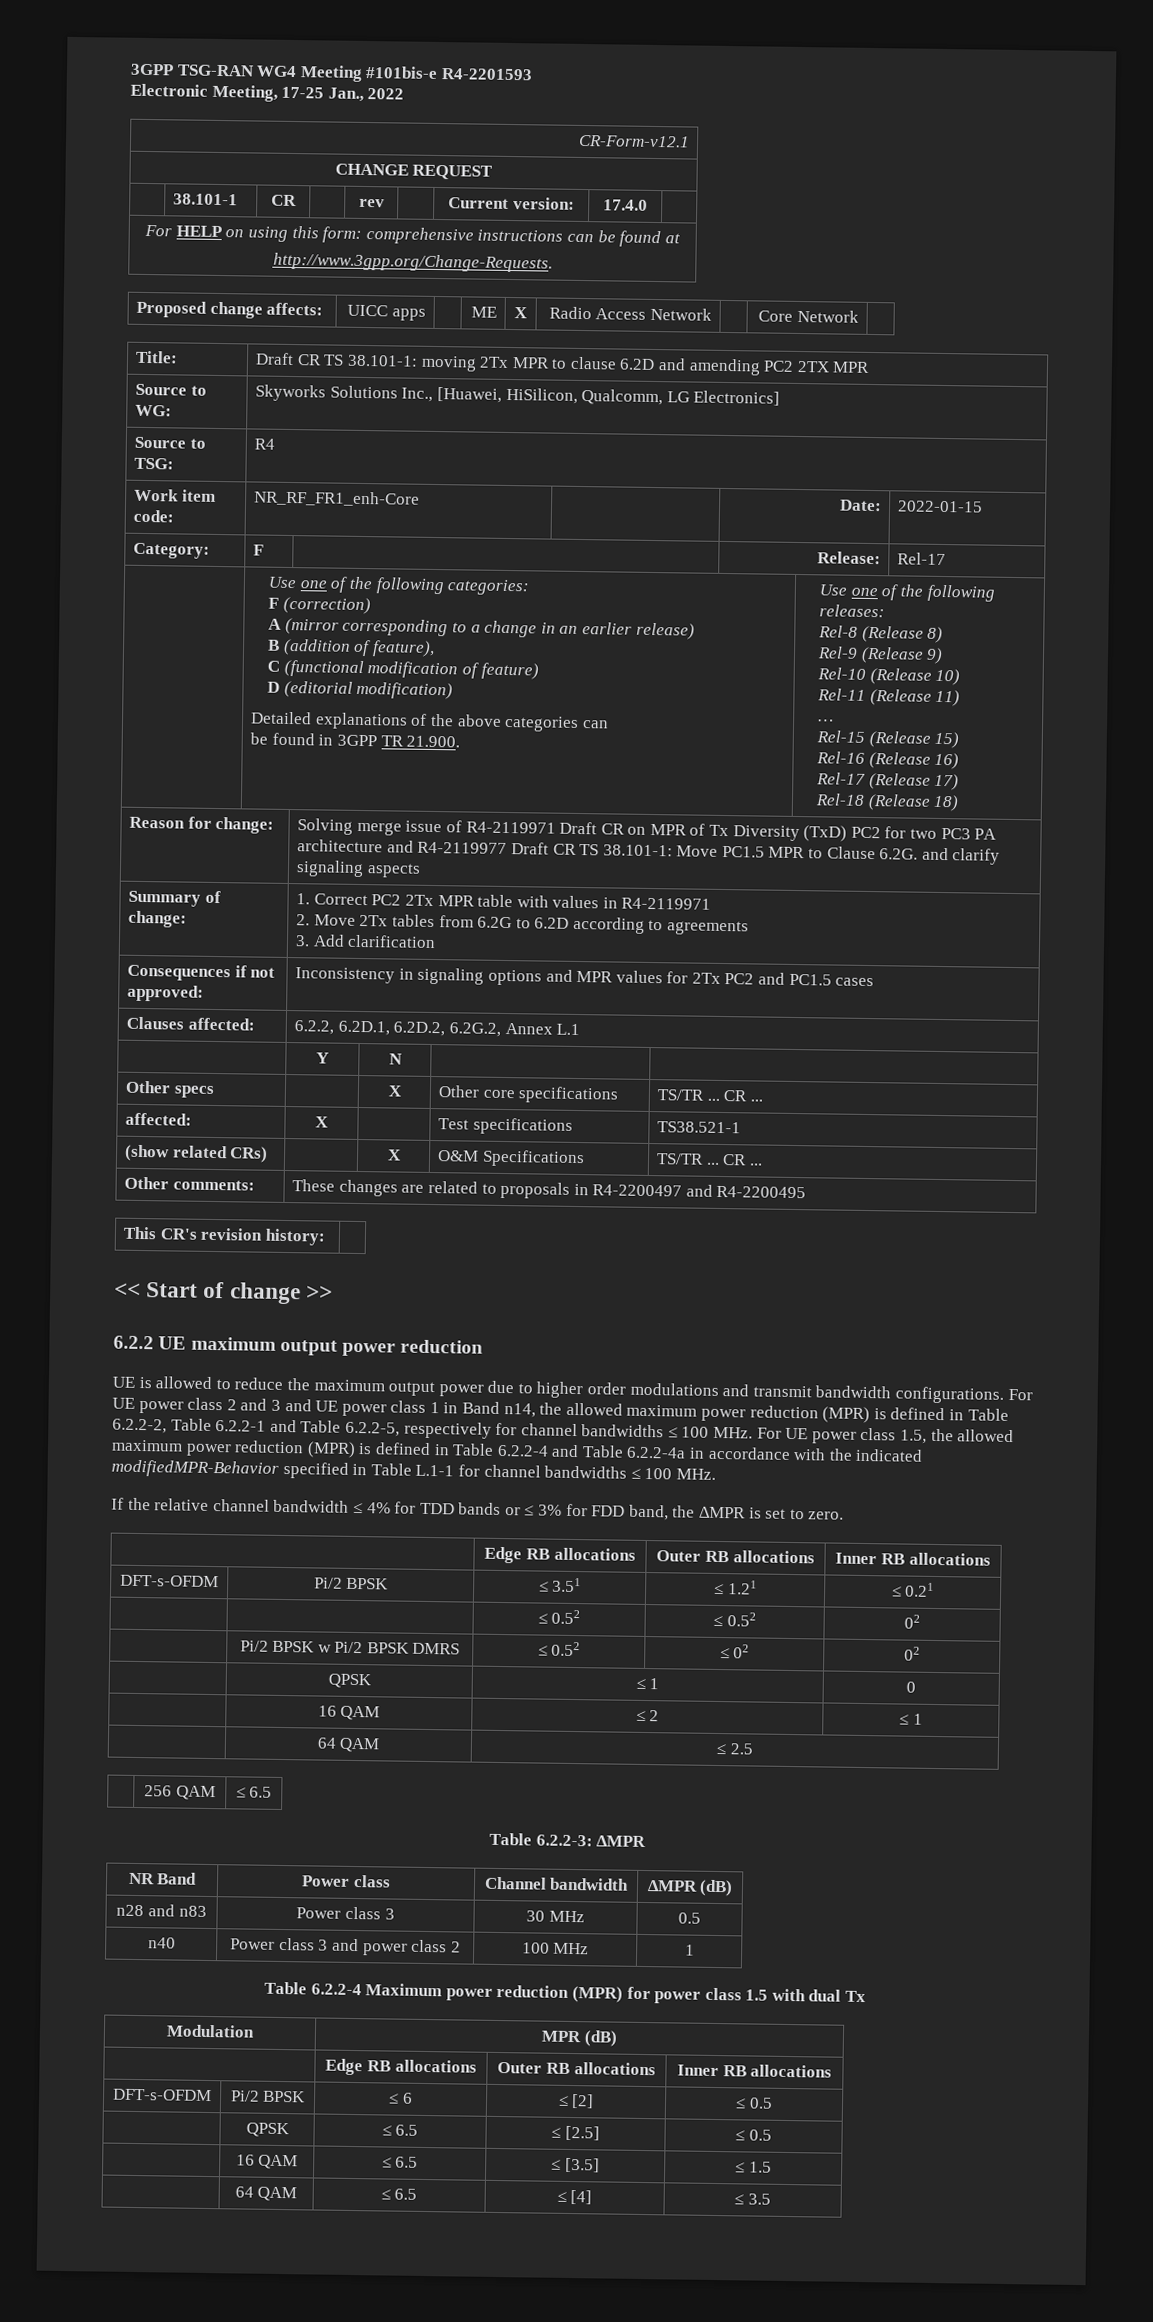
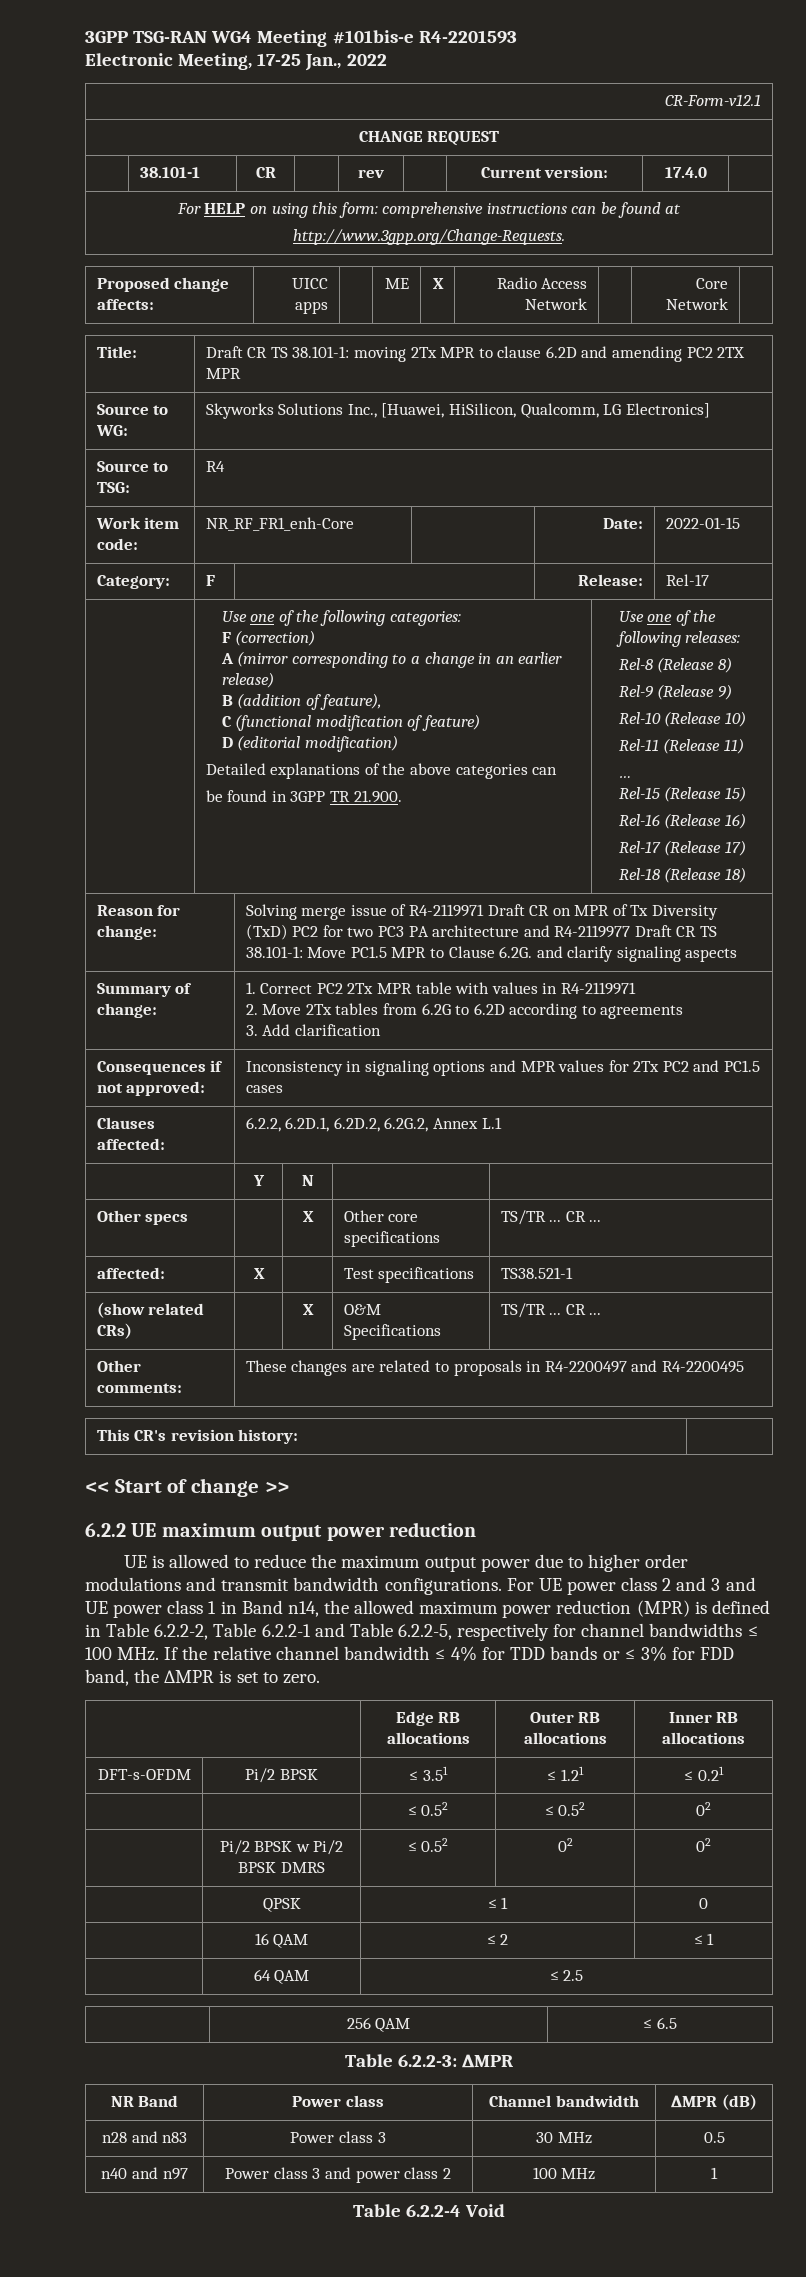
- For UE power class 2 and 3 and UE power class 1 in Band n14, the allowed maximum power reduction (MPR) is defined in Table 6.2.2-2, Table 6.2.2-1 and Table 6.2.2-5, respectively for channel bandwidths ≤ 100 MHz. For UE power class 1.5, the allowed maximum power reduction (MPR) is defined in Table 6.2.2-4 and Table 6.2.2-4a in accordance with the indicated modifiedMPR-Behavior specified in Table L.1-1 for channel bandwidths ≤ 100 MHz.
- If the relative channel bandwidth ≤ 4% for TDD bands or ≤ 3% for FDD band, the ∆MPR is set to zero.
+ For UE power class 2 and 3 and UE power class 1 in Band n14, the allowed maximum power reduction (MPR) is defined in Table 6.2.2-2, Table 6.2.2-1 and Table 6.2.2-5, respectively for channel bandwidths ≤ 100 MHz. If the relative channel bandwidth ≤ 4% for TDD bands or ≤ 3% for FDD band, the ∆MPR is set to zero.
- | Pi/2 BPSK w Pi/2 BPSK DMRS | ≤ 0.52 | ≤ 02 | 02
+ | Pi/2 BPSK w Pi/2 BPSK DMRS | ≤ 0.52 | 02 | 02
- n40 | Power class 3 and power class 2 | 100 MHz | 1
+ n40 and n97 | Power class 3 and power class 2 | 100 MHz | 1
- Table 6.2.2-4 Maximum power reduction (MPR) for power class 1.5 with dual Tx
- Modulation | MPR (dB)
- | Edge RB allocations | Outer RB allocations | Inner RB allocations
- DFT-s-OFDM | Pi/2 BPSK | ≤ 6 | ≤ [2] | ≤ 0.5
- | QPSK | ≤ 6.5 | ≤ [2.5] | ≤ 0.5
- | 16 QAM | ≤ 6.5 | ≤ [3.5] | ≤ 1.5
- | 64 QAM | ≤ 6.5 | ≤ [4] | ≤ 3.5
+ Table 6.2.2-4 Void

